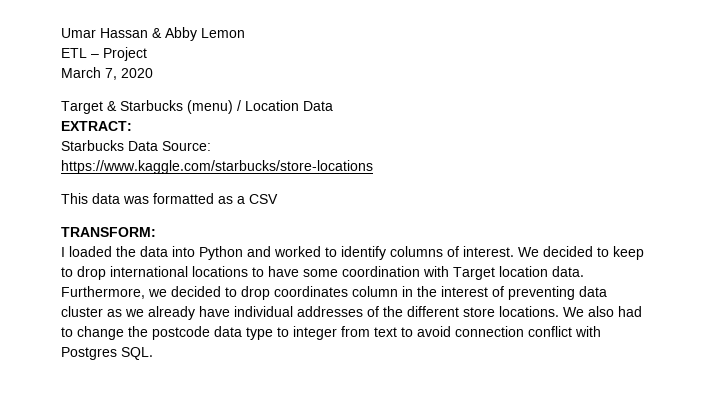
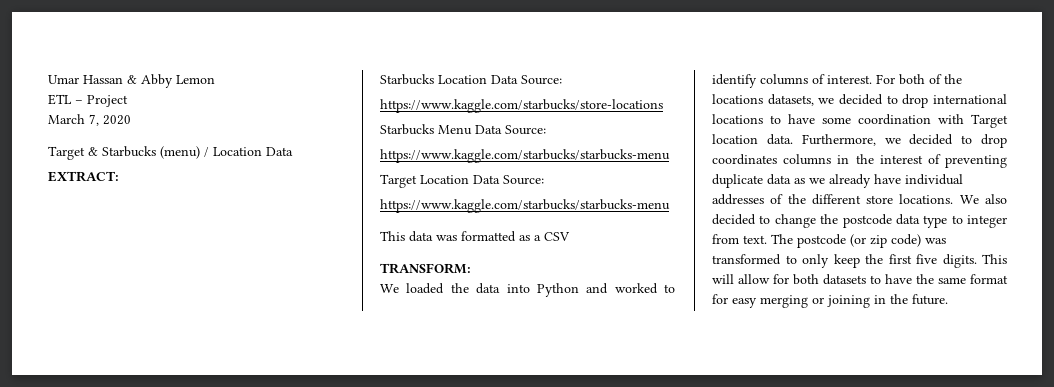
- Starbucks Data Source:
+ Starbucks Location Data Source:
+ Starbucks Menu Data Source:
+ https://www.kaggle.com/starbucks/starbucks-menu
+ Target Location Data Source:
+ https://www.kaggle.com/starbucks/starbucks-menu
- I loaded the data into Python and worked to identify columns of interest.
+ We loaded the data into Python and worked to identify columns of interest.
- We decided to keep to drop international locations to have some coordination with Target location data.
+ For both of the locations datasets, we decided to drop international locations to have some coordination with Target location data.
- Furthermore, we decided to drop coordinates column in the interest of preventing data cluster as we already have individual addresses of the different store locations.
+ Furthermore, we decided to drop coordinates columns in the interest of preventing duplicate data as we already have individual addresses of the different store locations.
- We also had to change the postcode data type to integer from text to avoid connection conflict with Postgres SQL.
+ We also decided to change the postcode data type to integer from text. The postcode (or zip code) was transformed to only keep the first five digits. This will allow for both datasets to have the same format for easy merging or joining in the future.

